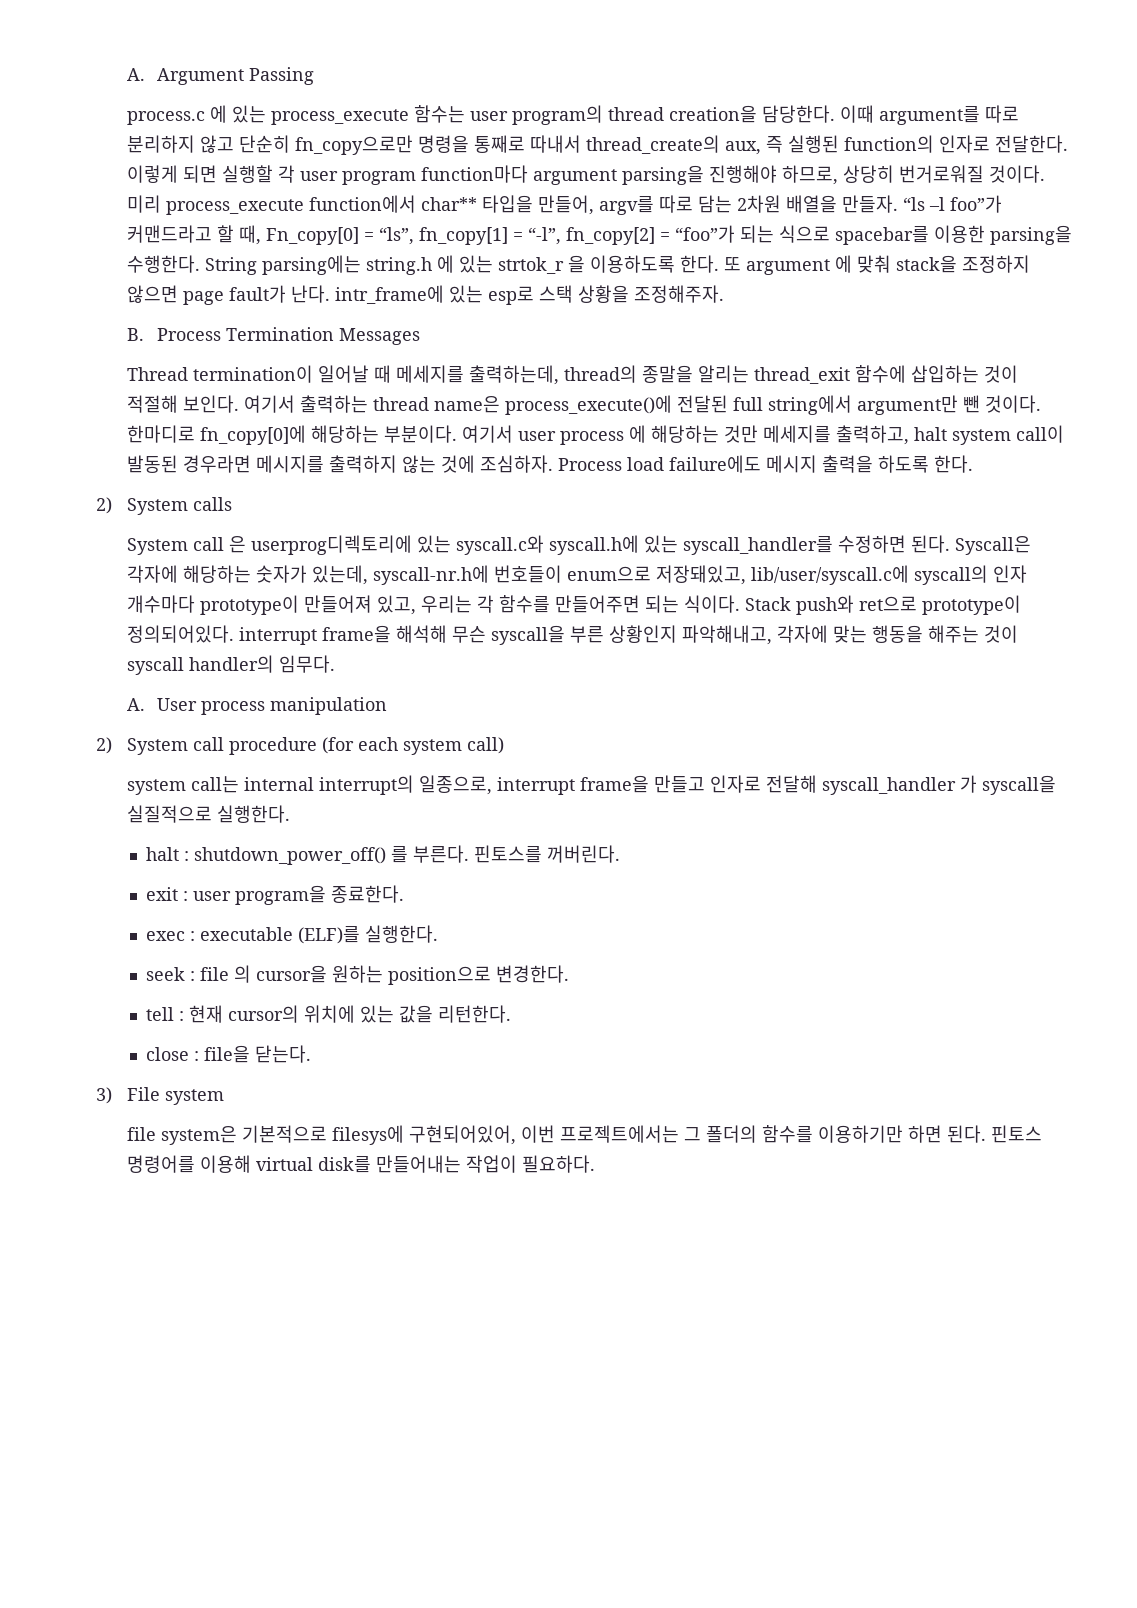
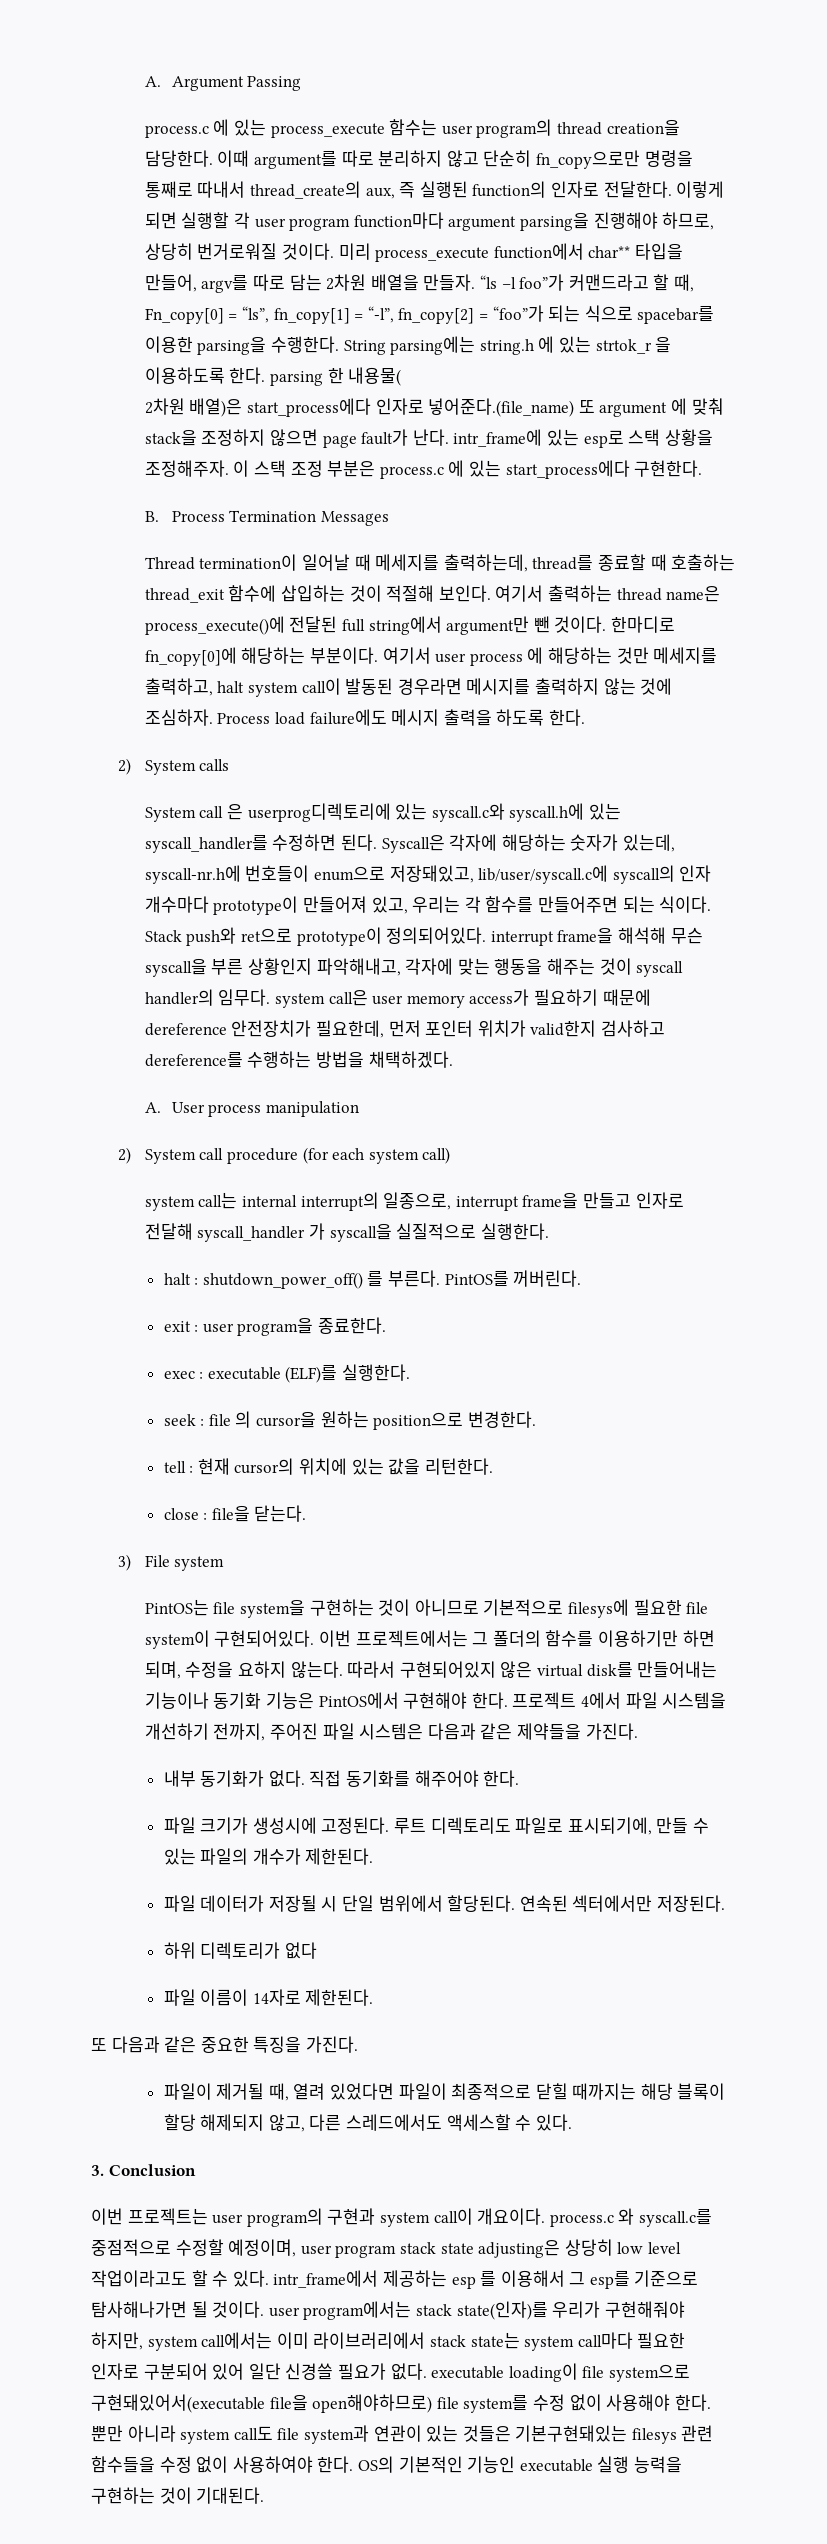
- String parsing에는 string.h 에 있는 strtok_r 을 이용하도록 한다. 또 argument 에 맞춰 stack을 조정하지 않으면 page fault가 난다. intr_frame에 있는 esp로 스택 상황을 조정해주자.
+ String parsing에는 string.h 에 있는 strtok_r 을 이용하도록 한다. parsing 한 내용물(
+ 2차원 배열)은 start_process에다 인자로 넣어준다.(file_name) 또 argument 에 맞춰 stack을 조정하지 않으면 page fault가 난다. intr_frame에 있는 esp로 스택 상황을 조정해주자. 이 스택 조정 부분은 process.c 에 있는 start_process에다 구현한다.
- Thread termination이 일어날 때 메세지를 출력하는데, thread의 종말을 알리는 thread_exit 함수에 삽입하는 것이 적절해 보인다.
+ Thread termination이 일어날 때 메세지를 출력하는데, thread를 종료할 때 호출하는 thread_exit 함수에 삽입하는 것이 적절해 보인다.
- Stack push와 ret으로 prototype이 정의되어있다. interrupt frame을 해석해 무슨 syscall을 부른 상황인지 파악해내고, 각자에 맞는 행동을 해주는 것이 syscall handler의 임무다.
+ Stack push와 ret으로 prototype이 정의되어있다. interrupt frame을 해석해 무슨 syscall을 부른 상황인지 파악해내고, 각자에 맞는 행동을 해주는 것이 syscall handler의 임무다. system call은 user memory access가 필요하기 때문에 dereference 안전장치가 필요한데, 먼저 포인터 위치가 valid한지 검사하고 dereference를 수행하는 방법을 채택하겠다.
- 핀토스를 꺼버린다.
+ PintOS를 꺼버린다.
- file system은 기본적으로 filesys에 구현되어있어, 이번 프로젝트에서는 그 폴더의 함수를 이용하기만 하면 된다. 핀토스 명령어를 이용해 virtual disk를 만들어내는 작업이 필요하다.
+ PintOS는 file system을 구현하는 것이 아니므로 기본적으로 filesys에 필요한 file system이 구현되어있다. 이번 프로젝트에서는 그 폴더의 함수를 이용하기만 하면 되며, 수정을 요하지 않는다. 따라서 구현되어있지 않은 virtual disk를 만들어내는 기능이나 동기화 기능은 PintOS에서 구현해야 한다. 프로젝트 4에서 파일 시스템을 개선하기 전까지, 주어진 파일 시스템은 다음과 같은 제약들을 가진다.
+ 내부 동기화가 없다. 직접 동기화를 해주어야 한다.
+ 파일 크기가 생성시에 고정된다. 루트 디렉토리도 파일로 표시되기에, 만들 수 있는 파일의 개수가 제한된다.
+ 파일 데이터가 저장될 시 단일 범위에서 할당된다. 연속된 섹터에서만 저장된다.
+ 하위 디렉토리가 없다
+ 파일 이름이 14자로 제한된다.
+ 또 다음과 같은 중요한 특징을 가진다.
+ 파일이 제거될 때, 열려 있었다면 파일이 최종적으로 닫힐 때까지는 해당 블록이 할당 해제되지 않고, 다른 스레드에서도 액세스할 수 있다.
+ 3. Conclusion
+ 이번 프로젝트는 user program의 구현과 system call이 개요이다. process.c 와 syscall.c를 중점적으로 수정할 예정이며, user program stack state adjusting은 상당히 low level 작업이라고도 할 수 있다. intr_frame에서 제공하는 esp 를 이용해서 그 esp를 기준으로 탐사해나가면 될 것이다. user program에서는 stack state(인자)를 우리가 구현해줘야 하지만, system call에서는 이미 라이브러리에서 stack state는 system call마다 필요한 인자로 구분되어 있어 일단 신경쓸 필요가 없다. executable loading이 file system으로 구현돼있어서(executable file을 open해야하므로) file system를 수정 없이 사용해야 한다. 뿐만 아니라 system call도 file system과 연관이 있는 것들은 기본구현돼있는 filesys 관련 함수들을 수정 없이 사용하여야 한다. OS의 기본적인 기능인 executable 실행 능력을 구현하는 것이 기대된다.

